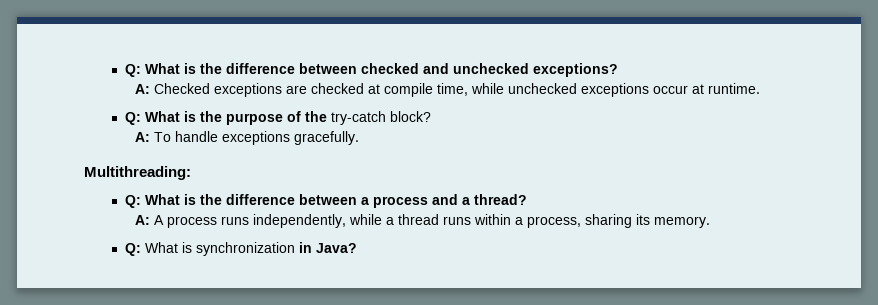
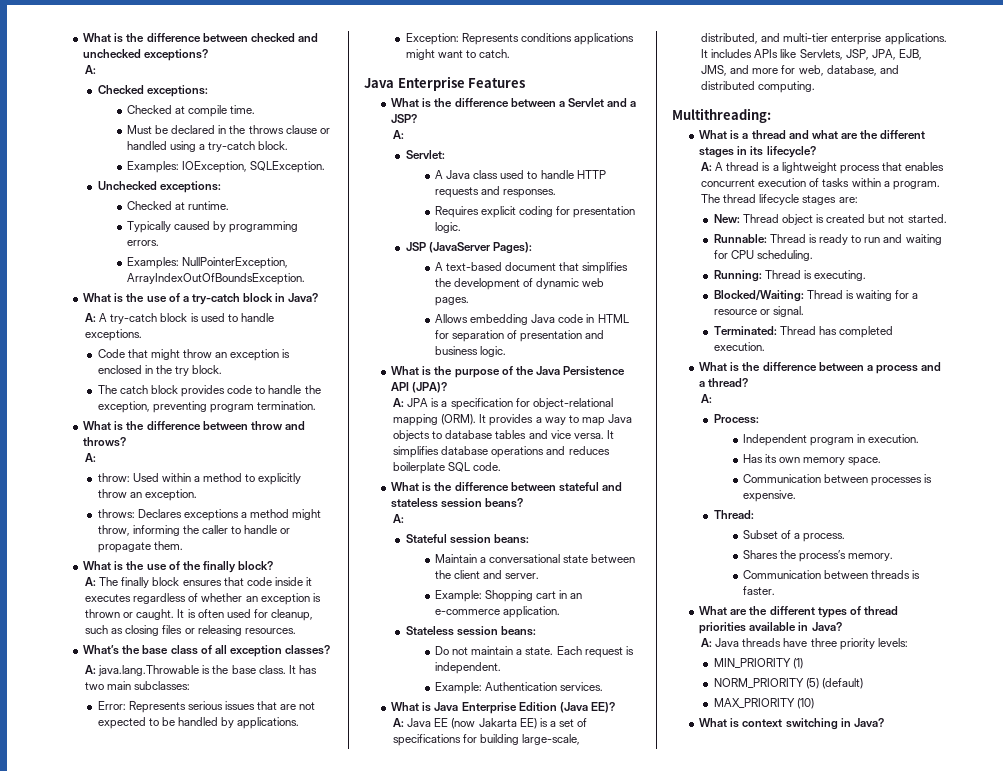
- Q: What is the difference between checked and unchecked exceptions?
- A: Checked exceptions are checked at compile time, while unchecked exceptions occur at runtime.
- Q: What is the purpose of the try-catch block?
- A: To handle exceptions gracefully.
+ What is the difference between checked and unchecked exceptions?
+ A:
+ Checked exceptions:
+ Checked at compile time.
+ Must be declared in the throws clause or handled using a try-catch block.
+ Examples: IOException, SQLException.
+ Unchecked exceptions:
+ Checked at runtime.
+ Typically caused by programming errors.
+ Examples: NullPointerException, ArrayIndexOutOfBoundsException.
+ What is the use of a try-catch block in Java?
+ A: A try-catch block is used to handle exceptions.
+ Code that might throw an exception is enclosed in the try block.
+ The catch block provides code to handle the exception, preventing program termination.
+ What is the difference between throw and throws?
+ A:
+ throw: Used within a method to explicitly throw an exception.
+ throws: Declares exceptions a method might throw, informing the caller to handle or propagate them.
+ What is the use of the finally block?
+ A: The finally block ensures that code inside it executes regardless of whether an exception is thrown or caught. It is often used for cleanup, such as closing files or releasing resources.
+ What’s the base class of all exception classes?
+ A: java.lang.Throwable is the base class. It has two main subclasses:
+ Error: Represents serious issues that are not expected to be handled by applications.
+ Exception: Represents conditions applications might want to catch.
+ Java Enterprise Features
+ What is the difference between a Servlet and a JSP?
+ A:
+ Servlet:
+ A Java class used to handle HTTP requests and responses.
+ Requires explicit coding for presentation logic.
+ JSP (JavaServer Pages):
+ A text-based document that simplifies the development of dynamic web pages.
+ Allows embedding Java code in HTML for separation of presentation and business logic.
+ What is the purpose of the Java Persistence API (JPA)?
+ A: JPA is a specification for object-relational mapping (ORM). It provides a way to map Java objects to database tables and vice versa. It simplifies database operations and reduces boilerplate SQL code.
+ What is the difference between stateful and stateless session beans?
+ A:
+ Stateful session beans:
+ Maintain a conversational state between the client and server.
+ Example: Shopping cart in an e-commerce application.
+ Stateless session beans:
+ Do not maintain a state. Each request is independent.
+ Example: Authentication services.
+ What is Java Enterprise Edition (Java EE)?
+ A: Java EE (now Jakarta EE) is a set of specifications for building large-scale, distributed, and multi-tier enterprise applications. It includes APIs like Servlets, JSP, JPA, EJB, JMS, and more for web, database, and distributed computing.
  Multithreading:
- Q: What is the difference between a process and a thread?
- A: A process runs independently, while a thread runs within a process, sharing its memory.
- Q: What is synchronization in Java?
+ What is a thread and what are the different stages in its lifecycle?
+ A: A thread is a lightweight process that enables concurrent execution of tasks within a program. The thread lifecycle stages are:
+ New: Thread object is created but not started.
+ Runnable: Thread is ready to run and waiting for CPU scheduling.
+ Running: Thread is executing.
+ Blocked/Waiting: Thread is waiting for a resource or signal.
+ Terminated: Thread has completed execution.
+ What is the difference between a process and a thread?
+ A:
+ Process:
+ Independent program in execution.
+ Has its own memory space.
+ Communication between processes is expensive.
+ Thread:
+ Subset of a process.
+ Shares the process’s memory.
+ Communication between threads is faster.
+ What are the different types of thread priorities available in Java?
+ A: Java threads have three priority levels:
+ MIN_PRIORITY (1)
+ NORM_PRIORITY (5) (default)
+ MAX_PRIORITY (10)
+ What is context switching in Java?

